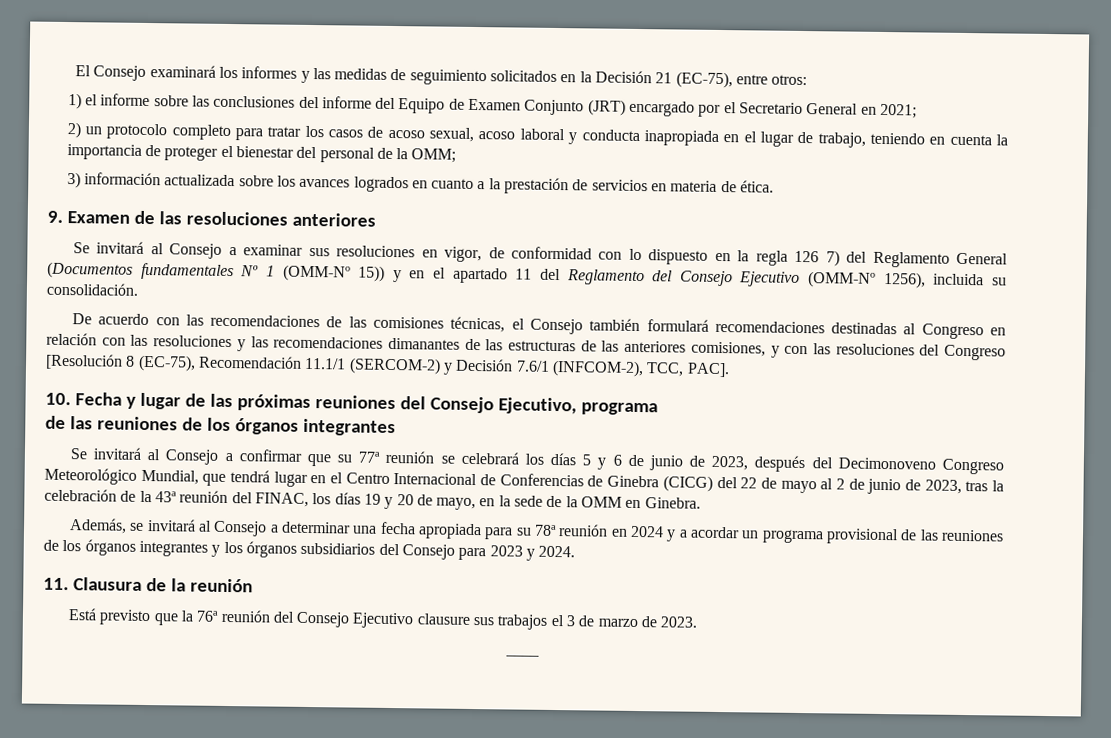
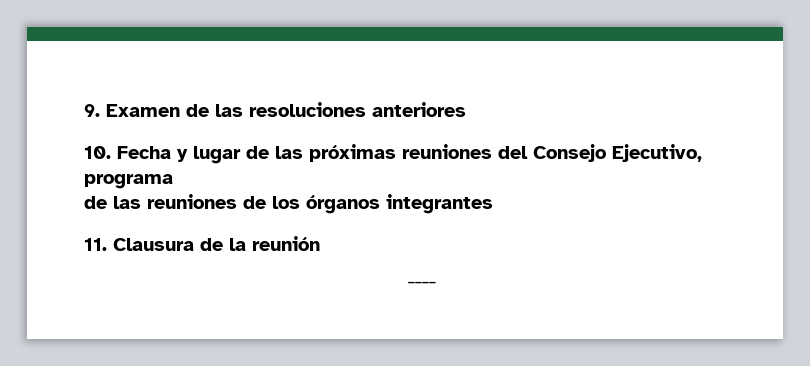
- El Consejo examinará los informes y las medidas de seguimiento solicitados en la Decisión 21 (EC-75), entre otros:
- 1) el informe sobre las conclusiones del informe del Equipo de Examen Conjunto (JRT) encargado por el Secretario General en 2021;
- 2) un protocolo completo para tratar los casos de acoso sexual, acoso laboral y conducta inapropiada en el lugar de trabajo, teniendo en cuenta la importancia de proteger el bienestar del personal de la OMM;
- 3) información actualizada sobre los avances logrados en cuanto a la prestación de servicios en materia de ética.
- Se invitará al Consejo a examinar sus resoluciones en vigor, de conformidad con lo dispuesto en la regla 126 7) del Reglamento General (Documentos fundamentales Nº 1 (OMM-Nº 15)) y en el apartado 11 del Reglamento del Consejo Ejecutivo (OMM-Nº 1256), incluida su consolidación.
- De acuerdo con las recomendaciones de las comisiones técnicas, el Consejo también formulará recomendaciones destinadas al Congreso en relación con las resoluciones y las recomendaciones dimanantes de las estructuras de las anteriores comisiones, y con las resoluciones del Congreso [Resolución 8 (EC-75), Recomendación 11.1/1 (SERCOM-2) y Decisión 7.6/1 (INFCOM-2), TCC, PAC].
- Se invitará al Consejo a confirmar que su 77ª reunión se celebrará los días 5 y 6 de junio de 2023, después del Decimonoveno Congreso Meteorológico Mundial, que tendrá lugar en el Centro Internacional de Conferencias de Ginebra (CICG) del 22 de mayo al 2 de junio de 2023, tras la celebración de la 43ª reunión del FINAC, los días 19 y 20 de mayo, en la sede de la OMM en Ginebra.
- Además, se invitará al Consejo a determinar una fecha apropiada para su 78ª reunión en 2024 y a acordar un programa provisional de las reuniones de los órganos integrantes y los órganos subsidiarios del Consejo para 2023 y 2024.
- Está previsto que la 76ª reunión del Consejo Ejecutivo clausure sus trabajos el 3 de marzo de 2023.

